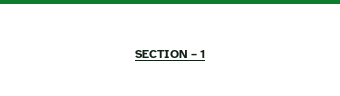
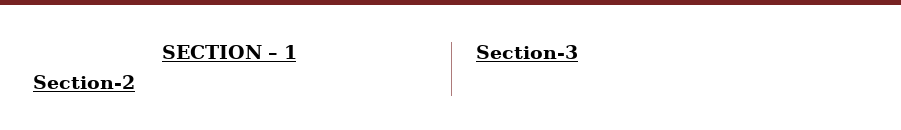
+ Section-2
+ Section-3

